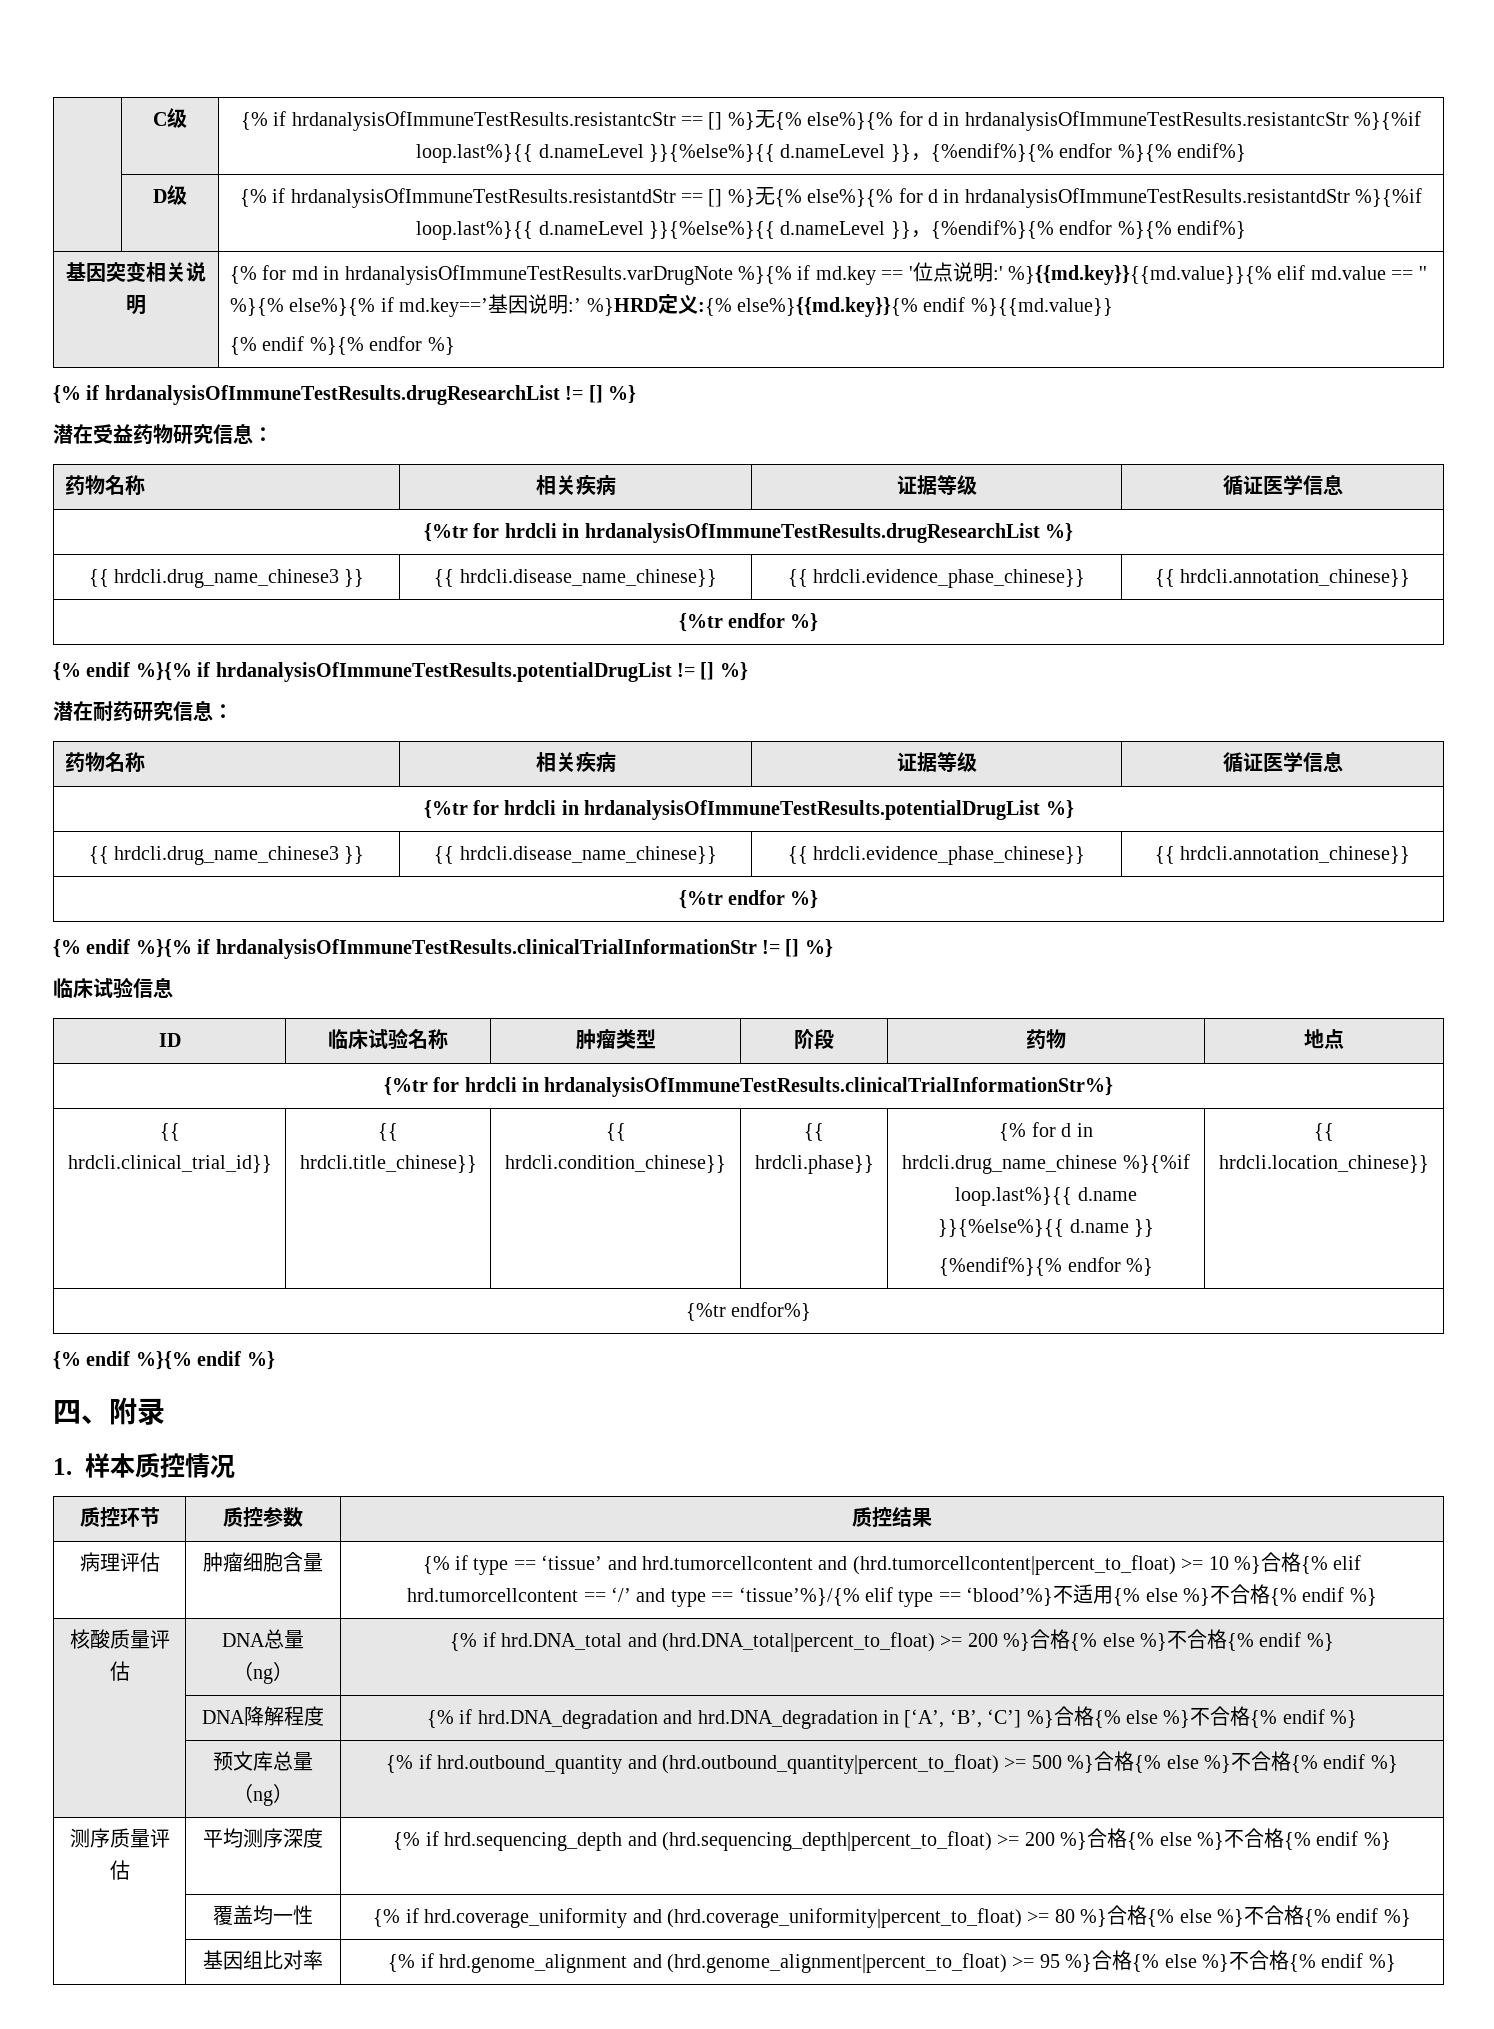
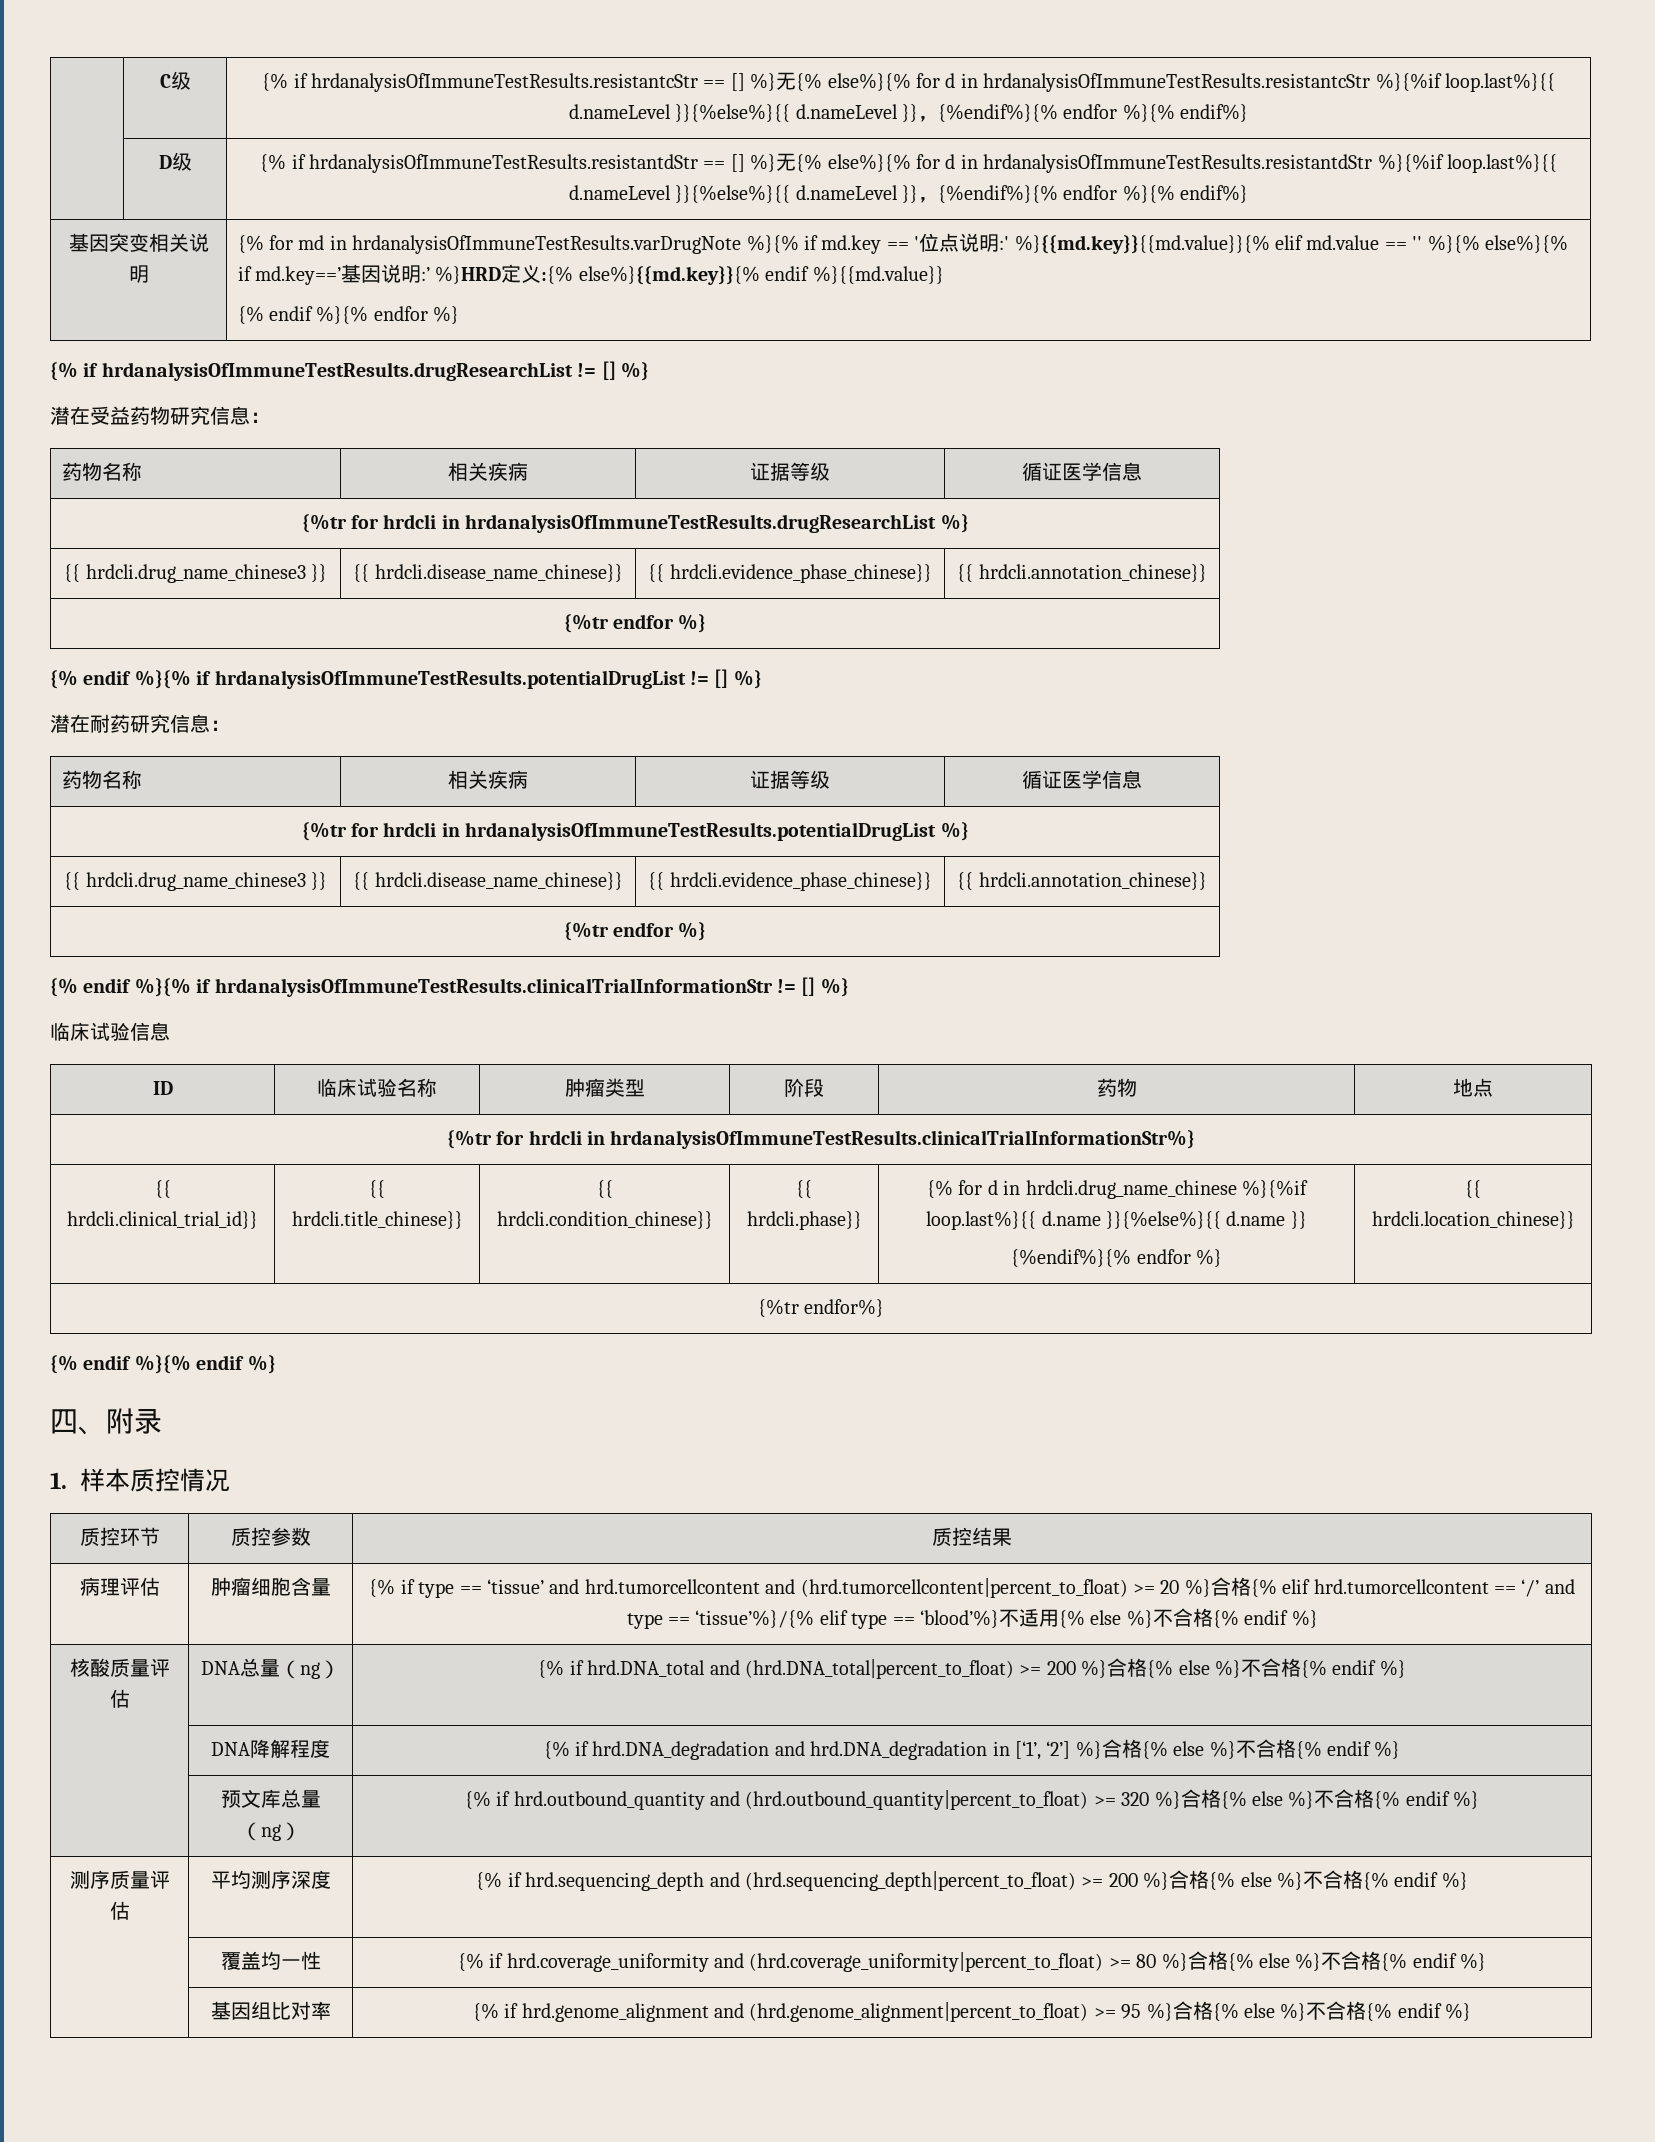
- 病理评估 | 肿瘤细胞含量 | {% if type == ‘tissue’ and hrd.tumorcellcontent and (hrd.tumorcellcontent|percent_to_float) >= 10 %}合格{% elif hrd.tumorcellcontent == ‘/’ and type == ‘tissue’%}/{% elif type == ‘blood’%}不适用{% else %}不合格{% endif %}
+ 病理评估 | 肿瘤细胞含量 | {% if type == ‘tissue’ and hrd.tumorcellcontent and (hrd.tumorcellcontent|percent_to_float) >= 20 %}合格{% elif hrd.tumorcellcontent == ‘/’ and type == ‘tissue’%}/{% elif type == ‘blood’%}不适用{% else %}不合格{% endif %}
- | DNA降解程度 | {% if hrd.DNA_degradation and hrd.DNA_degradation in [‘A’, ‘B’, ‘C’] %}合格{% else %}不合格{% endif %}
+ | DNA降解程度 | {% if hrd.DNA_degradation and hrd.DNA_degradation in [‘1’, ‘2’] %}合格{% else %}不合格{% endif %}
- | 预文库总量（ng） | {% if hrd.outbound_quantity and (hrd.outbound_quantity|percent_to_float) >= 500 %}合格{% else %}不合格{% endif %}
+ | 预文库总量（ng） | {% if hrd.outbound_quantity and (hrd.outbound_quantity|percent_to_float) >= 320 %}合格{% else %}不合格{% endif %}

